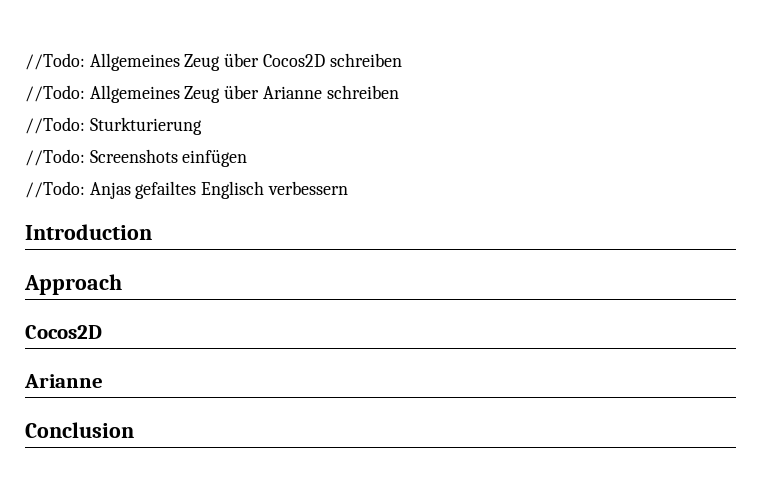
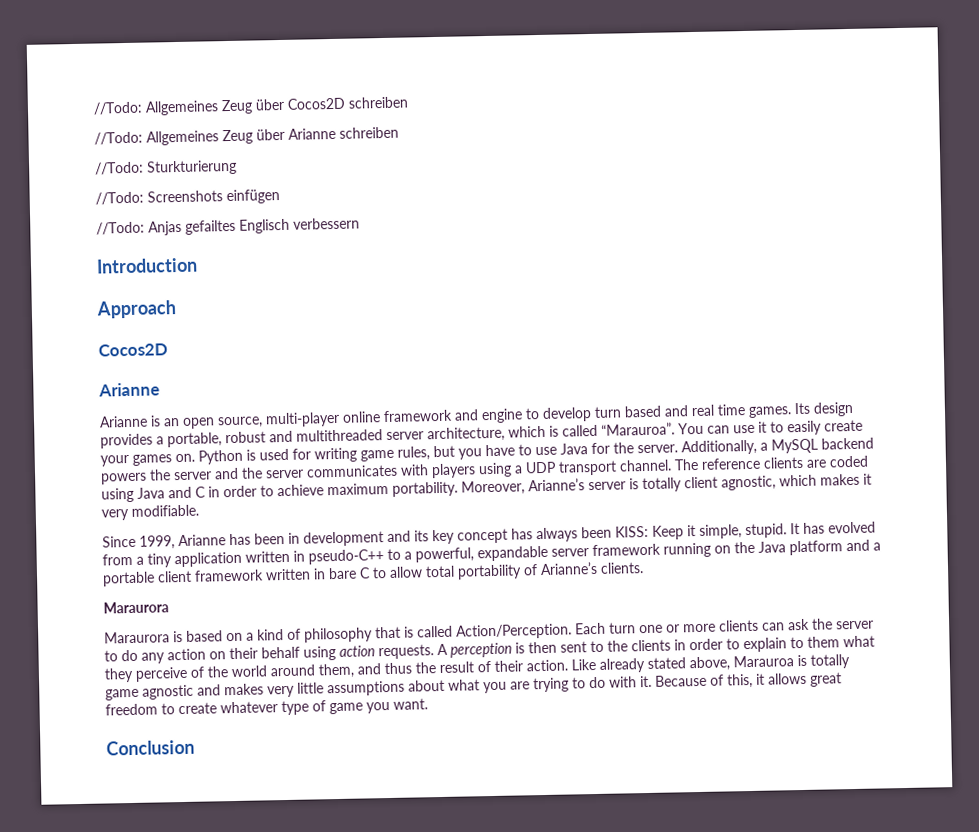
+ Arianne is an open source, multi-player online framework and engine to develop turn based and real time games. Its design provides a portable, robust and multithreaded server architecture, which is called “Marauroa”. You can use it to easily create your games on. Python is used for writing game rules, but you have to use Java for the server. Additionally, a MySQL backend powers the server and the server communicates with players using a UDP transport channel. The reference clients are coded using Java and C in order to achieve maximum portability. Moreover, Arianne’s server is totally client agnostic, which makes it very modifiable.
+ Since 1999, Arianne has been in development and its key concept has always been KISS: Keep it simple, stupid. It has evolved from a tiny application written in pseudo-C++ to a powerful, expandable server framework running on the Java platform and a portable client framework written in bare C to allow total portability of Arianne’s clients.
+ Maraurora
+ Maraurora is based on a kind of philosophy that is called Action/Perception. Each turn one or more clients can ask the server to do any action on their behalf using action requests. A perception is then sent to the clients in order to explain to them what they perceive of the world around them, and thus the result of their action. Like already stated above, Marauroa is totally game agnostic and makes very little assumptions about what you are trying to do with it. Because of this, it allows great freedom to create whatever type of game you want.

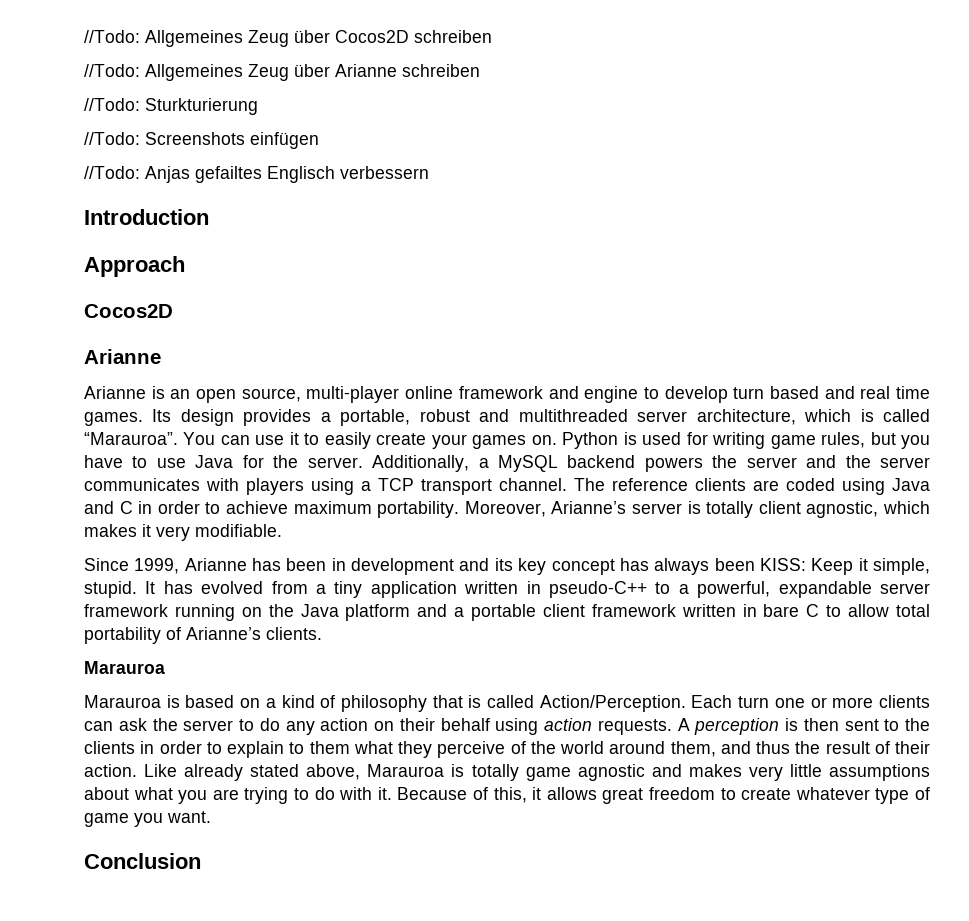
- Additionally, a MySQL backend powers the server and the server communicates with players using a UDP transport channel.
+ Additionally, a MySQL backend powers the server and the server communicates with players using a TCP transport channel.
  It has evolved from a tiny application written in pseudo-C++ to a powerful, expandable server framework running on the Java platform and a portable client framework written in bare C to allow total portability of Arianne’s clients.
- Maraurora
- Maraurora is based on a kind of philosophy that is called Action/Perception.
+ Marauroa
+ Marauroa is based on a kind of philosophy that is called Action/Perception.

